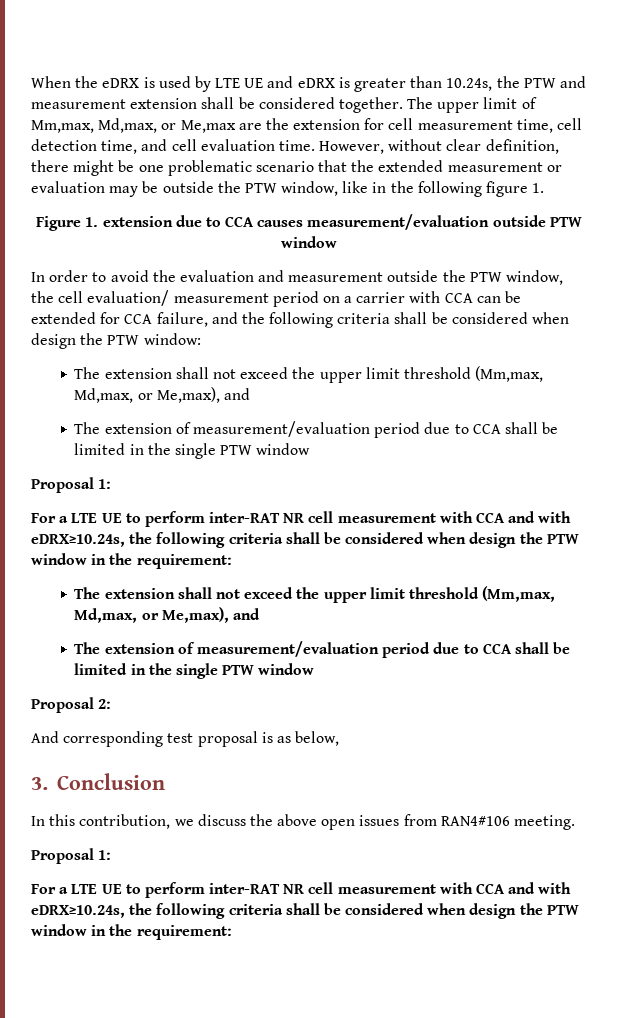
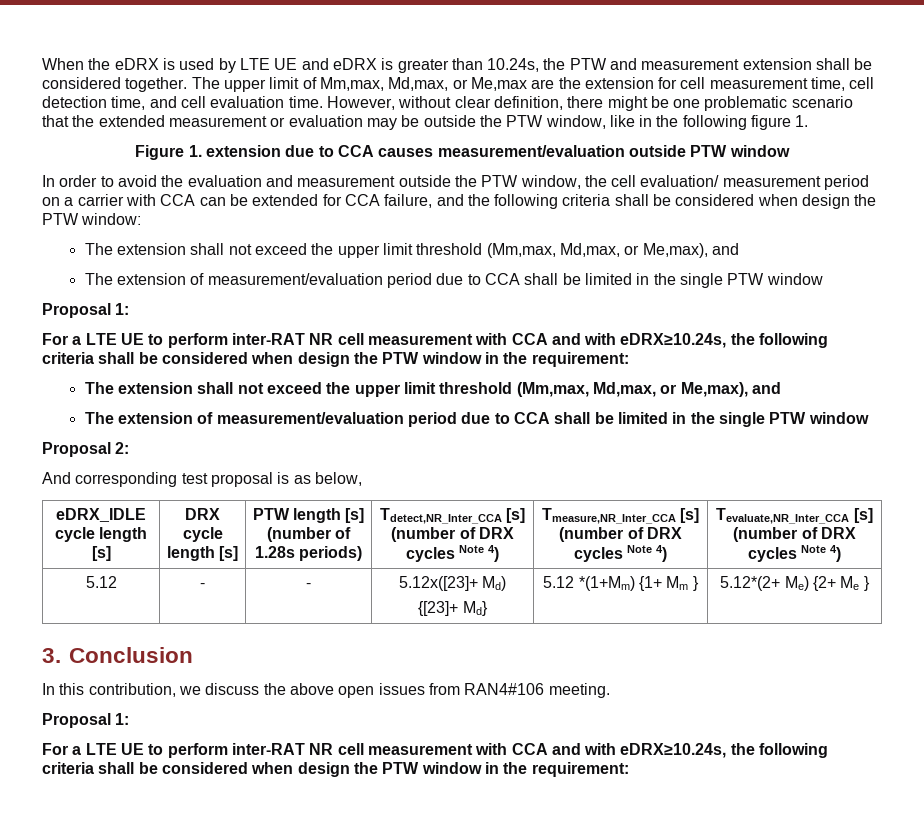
+ eDRX_IDLE cycle length [s] | DRX cycle length [s] | PTW length [s] (number of 1.28s periods) | Tdetect,NR_Inter_CCA [s] (number of DRX cycles Note 4) | Tmeasure,NR_Inter_CCA [s] (number of DRX cycles Note 4) | Tevaluate,NR_Inter_CCA [s] (number of DRX cycles Note 4)
+ 5.12 | - | - | 5.12x([23]+ Md)
+ {[23]+ Md} | 5.12 *(1+Mm) {1+ Mm } | 5.12*(2+ Me) {2+ Me }

